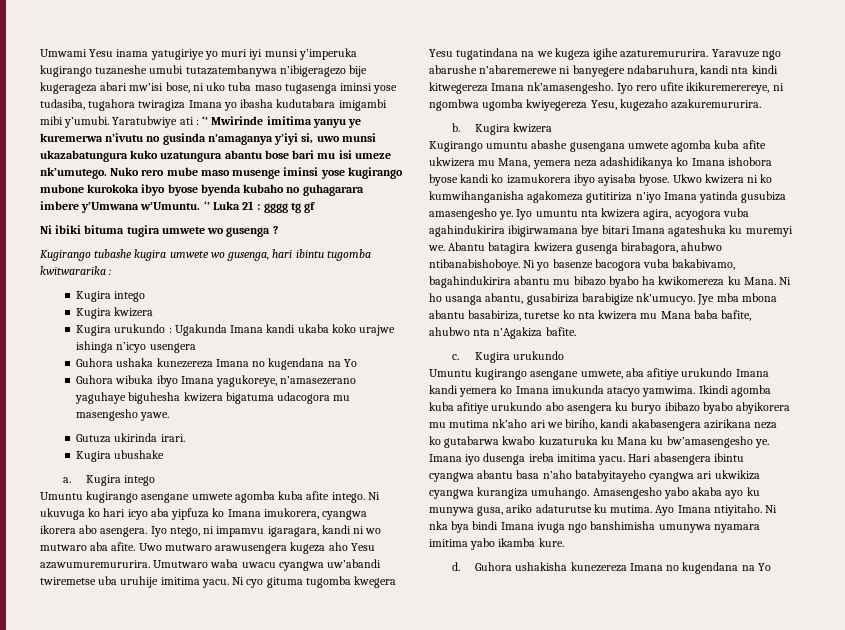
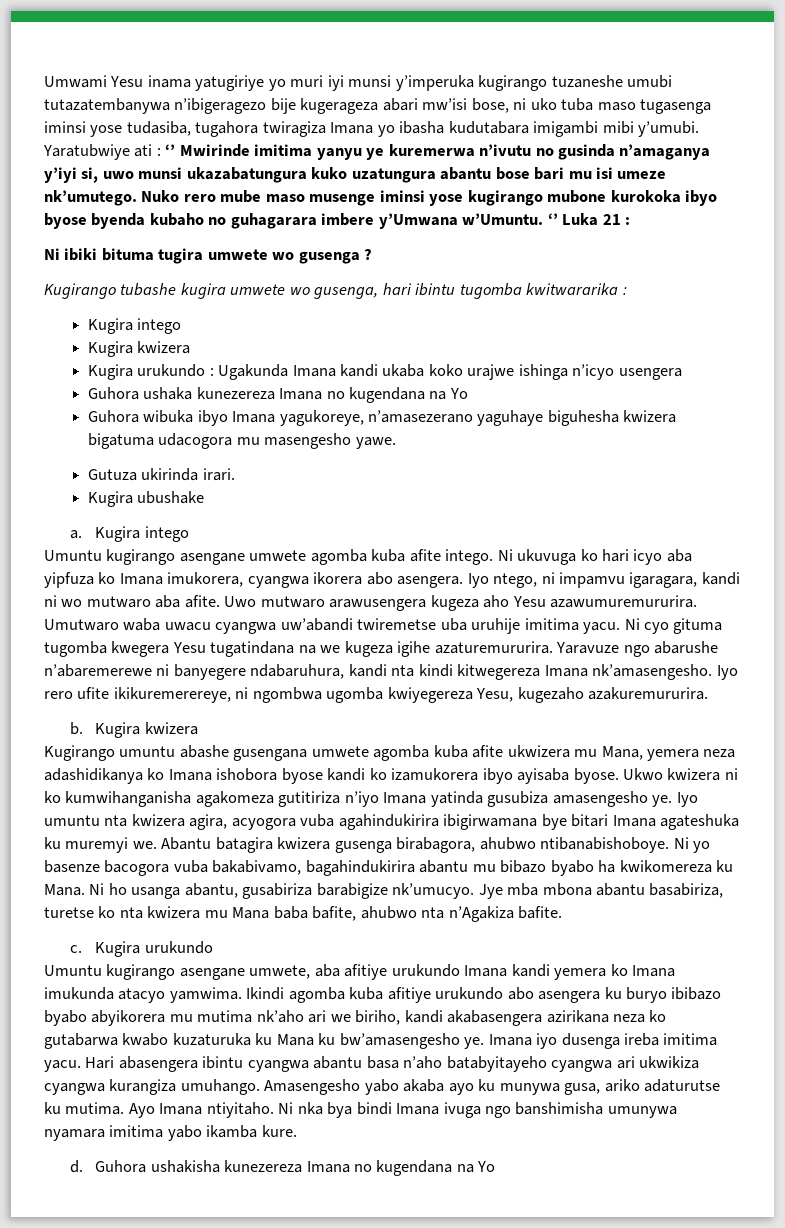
- ‘’ Luka 21 : gggg tg gf
+ ‘’ Luka 21 :

